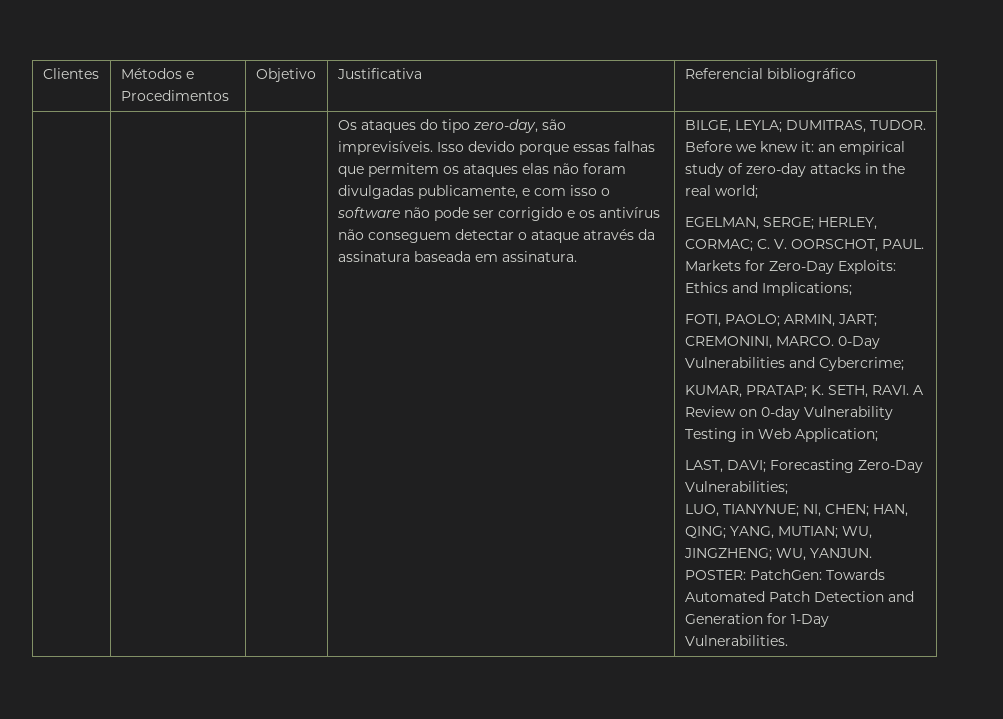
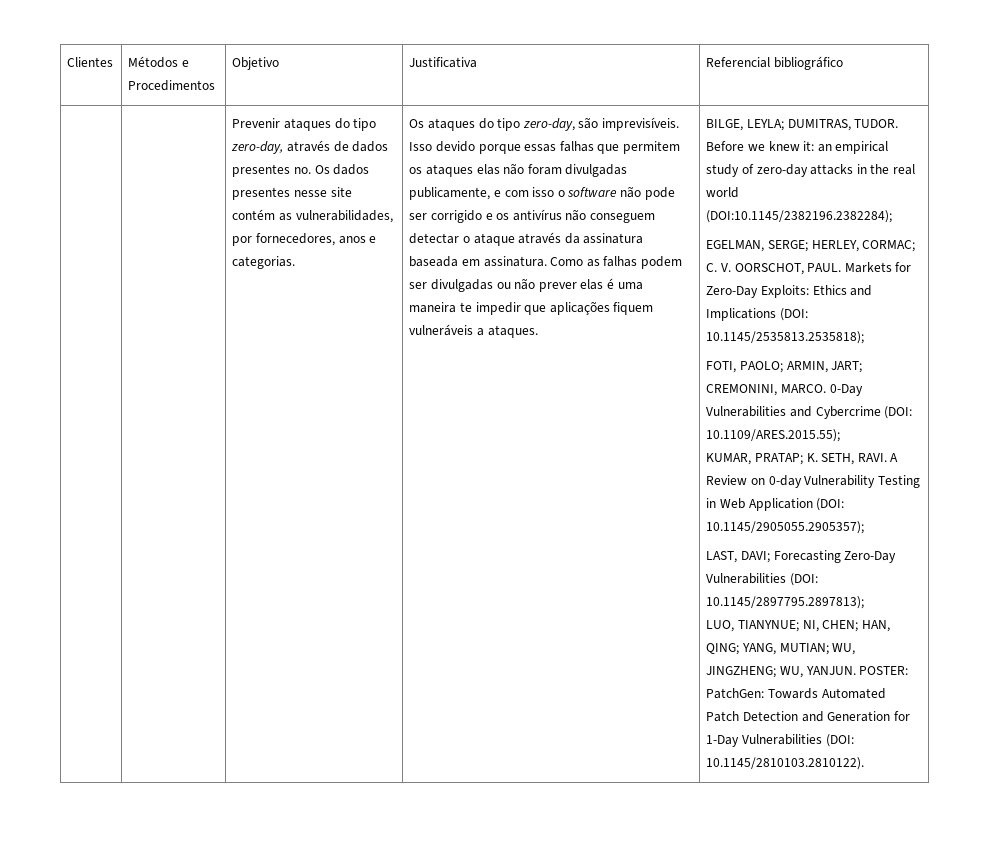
+ Prevenir ataques do tipo zero-day, através de dados presentes no. Os dados presentes nesse site contém as vulnerabilidades, por fornecedores, anos e categorias.
+ Como as falhas podem ser divulgadas ou não prever elas é uma maneira te impedir que aplicações fiquem vulneráveis a ataques.
- Before we knew it: an empirical study of zero-day attacks in the real world;
+ Before we knew it: an empirical study of zero-day attacks in the real world (DOI:10.1145/2382196.2382284);
- Markets for Zero-Day Exploits: Ethics and Implications;
+ Markets for Zero-Day Exploits: Ethics and Implications (DOI: 10.1145/2535813.2535818);
- 0-Day Vulnerabilities and Cybercrime;
+ 0-Day Vulnerabilities and Cybercrime (DOI: 10.1109/ARES.2015.55);
- A Review on 0-day Vulnerability Testing in Web Application;
+ A Review on 0-day Vulnerability Testing in Web Application (DOI: 10.1145/2905055.2905357);
- LAST, DAVI; Forecasting Zero-Day Vulnerabilities;
+ LAST, DAVI; Forecasting Zero-Day Vulnerabilities (DOI: 10.1145/2897795.2897813);
- POSTER: PatchGen: Towards Automated Patch Detection and Generation for 1-Day Vulnerabilities.
+ POSTER: PatchGen: Towards Automated Patch Detection and Generation for 1-Day Vulnerabilities (DOI: 10.1145/2810103.2810122).

